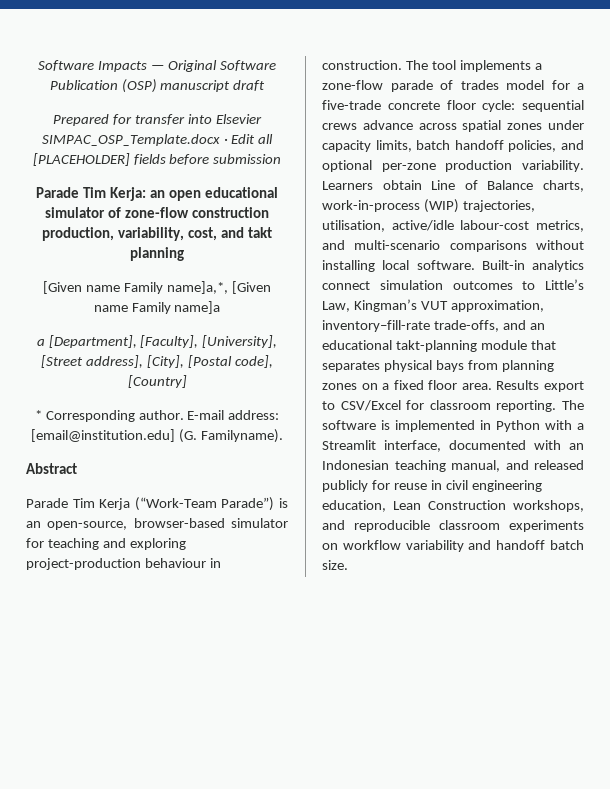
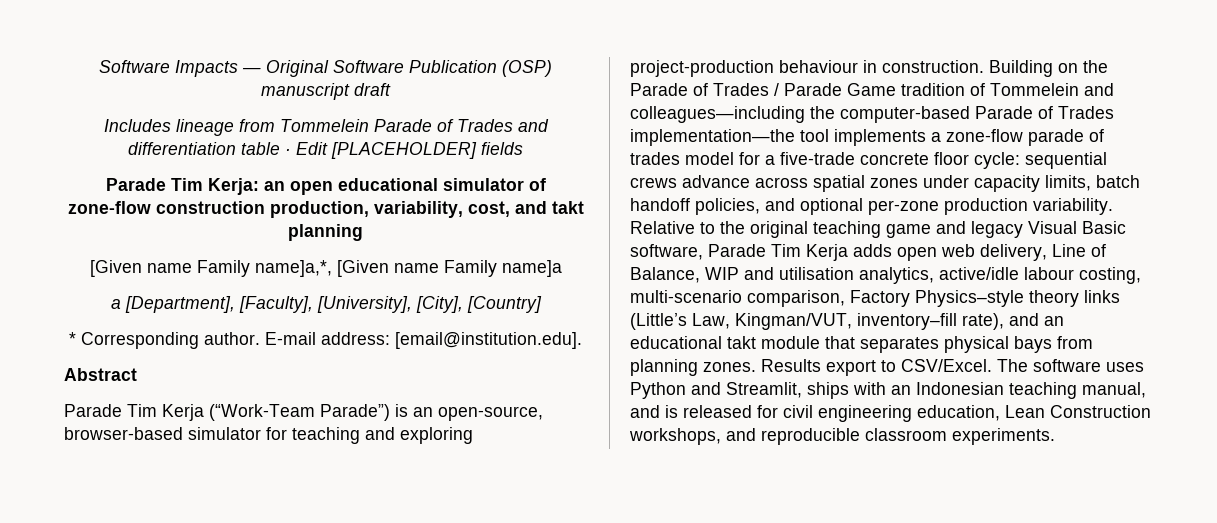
- Prepared for transfer into Elsevier SIMPAC_OSP_Template.docx · Edit all [PLACEHOLDER] fields before submission
+ Includes lineage from Tommelein Parade of Trades and differentiation table · Edit [PLACEHOLDER] fields
- a [Department], [Faculty], [University], [Street address], [City], [Postal code], [Country]
+ a [Department], [Faculty], [University], [City], [Country]
- E-mail address: [email@institution.edu] (G. Familyname).
+ E-mail address: [email@institution.edu].
- The tool implements a zone-flow parade of trades model for a five-trade concrete floor cycle: sequential crews advance across spatial zones under capacity limits, batch handoff policies, and optional per-zone production variability.
+ Building on the Parade of Trades / Parade Game tradition of Tommelein and colleagues—including the computer-based Parade of Trades implementation—the tool implements a zone-flow parade of trades model for a five-trade concrete floor cycle: sequential crews advance across spatial zones under capacity limits, batch handoff policies, and optional per-zone production variability.
- Learners obtain Line of Balance charts, work-in-process (WIP) trajectories, utilisation, active/idle labour-cost metrics, and multi-scenario comparisons without installing local software. Built-in analytics connect simulation outcomes to Little’s Law, Kingman’s VUT approximation, inventory–fill-rate trade-offs, and an educational takt-planning module that separates physical bays from planning zones on a fixed floor area. Results export to CSV/Excel for classroom reporting. The software is implemented in Python with a Streamlit interface, documented with an Indonesian teaching manual, and released publicly for reuse in civil engineering education, Lean Construction workshops, and reproducible classroom experiments on workflow variability and handoff batch size.
+ Relative to the original teaching game and legacy Visual Basic software, Parade Tim Kerja adds open web delivery, Line of Balance, WIP and utilisation analytics, active/idle labour costing, multi-scenario comparison, Factory Physics–style theory links (Little’s Law, Kingman/VUT, inventory–fill rate), and an educational takt module that separates physical bays from planning zones. Results export to CSV/Excel. The software uses Python and Streamlit, ships with an Indonesian teaching manual, and is released for civil engineering education, Lean Construction workshops, and reproducible classroom experiments.

